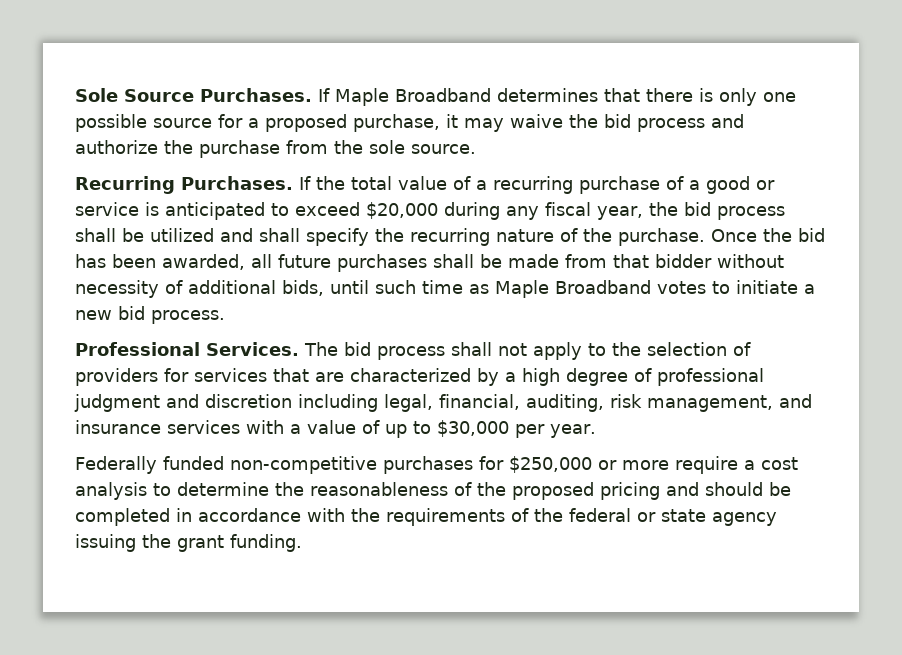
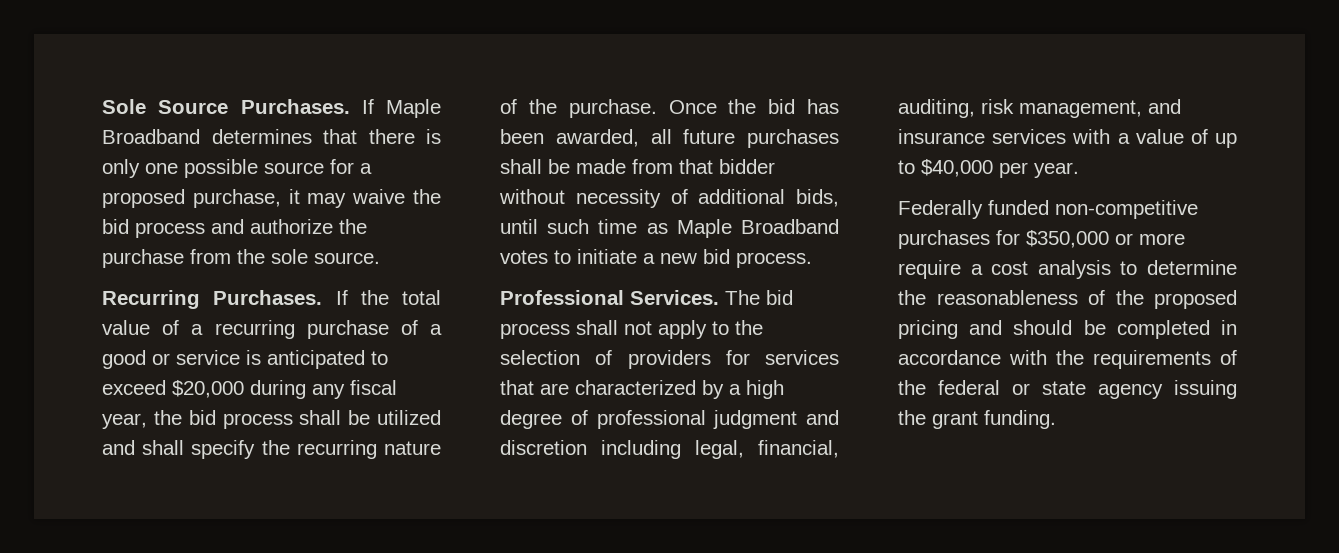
- The bid process shall not apply to the selection of providers for services that are characterized by a high degree of professional judgment and discretion including legal, financial, auditing, risk management, and insurance services with a value of up to $30,000 per year.
+ The bid process shall not apply to the selection of providers for services that are characterized by a high degree of professional judgment and discretion including legal, financial, auditing, risk management, and insurance services with a value of up to $40,000 per year.
- Federally funded non-competitive purchases for $250,000 or more require a cost analysis to determine the reasonableness of the proposed pricing and should be completed in accordance with the requirements of the federal or state agency issuing the grant funding.
+ Federally funded non-competitive purchases for $350,000 or more require a cost analysis to determine the reasonableness of the proposed pricing and should be completed in accordance with the requirements of the federal or state agency issuing the grant funding.

